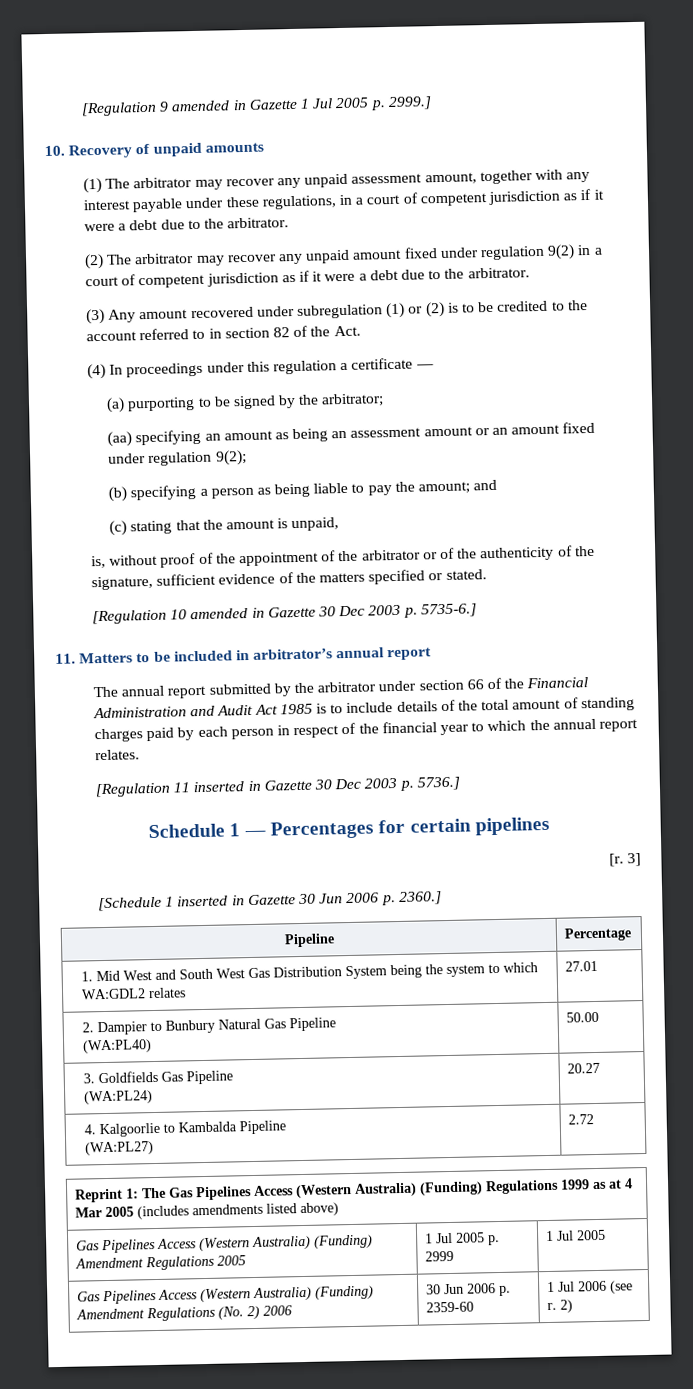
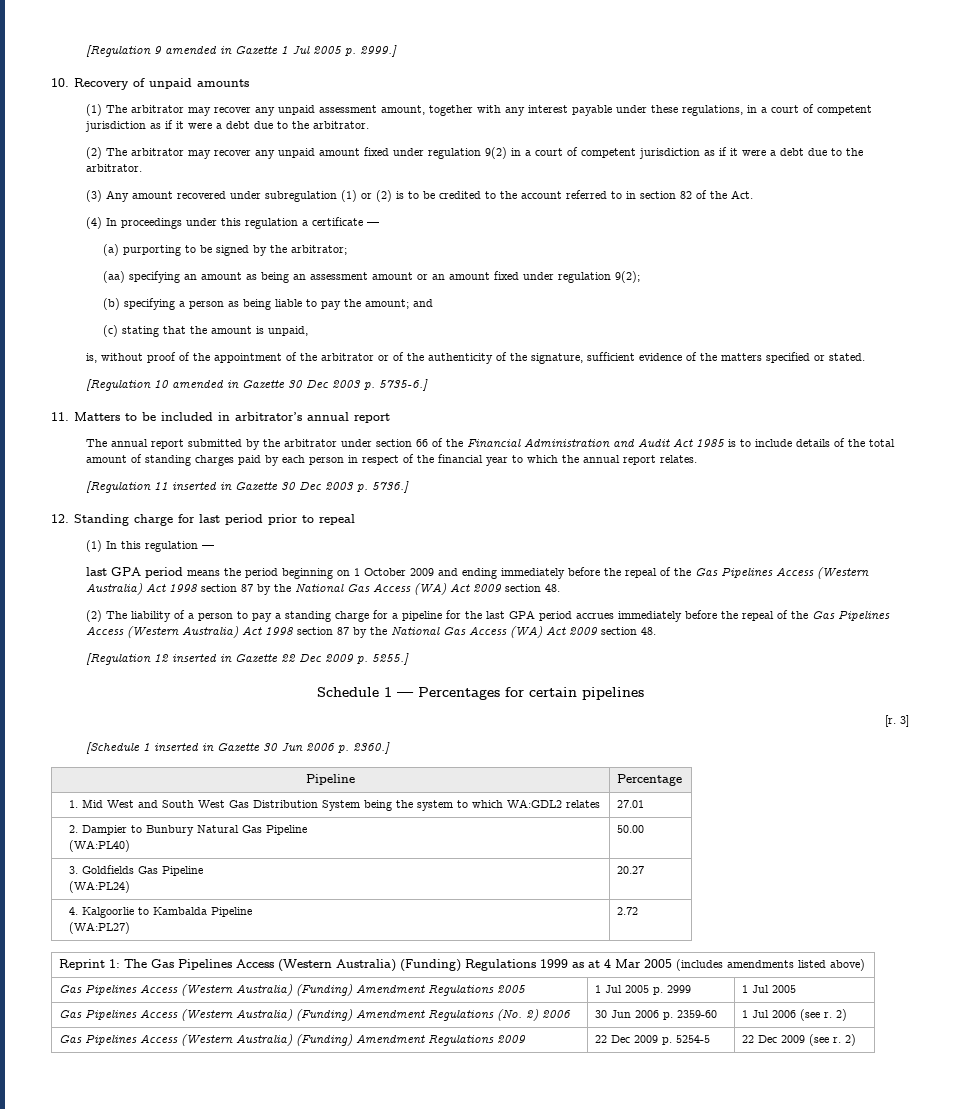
+ 12. Standing charge for last period prior to repeal
+ (1) In this regulation —
+ last GPA period means the period beginning on 1 October 2009 and ending immediately before the repeal of the Gas Pipelines Access (Western Australia) Act 1998 section 87 by the National Gas Access (WA) Act 2009 section 48.
+ (2) The liability of a person to pay a standing charge for a pipeline for the last GPA period accrues immediately before the repeal of the Gas Pipelines Access (Western Australia) Act 1998 section 87 by the National Gas Access (WA) Act 2009 section 48.
+ [Regulation 12 inserted in Gazette 22 Dec 2009 p. 5255.]
+ Gas Pipelines Access (Western Australia) (Funding) Amendment Regulations 2009 | 22 Dec 2009 p. 5254-5 | 22 Dec 2009 (see r. 2)

